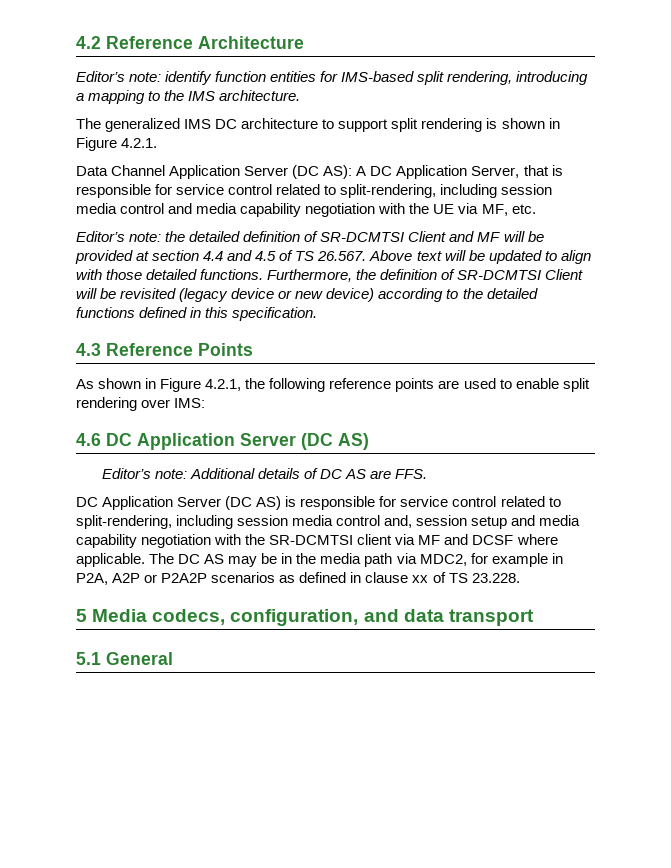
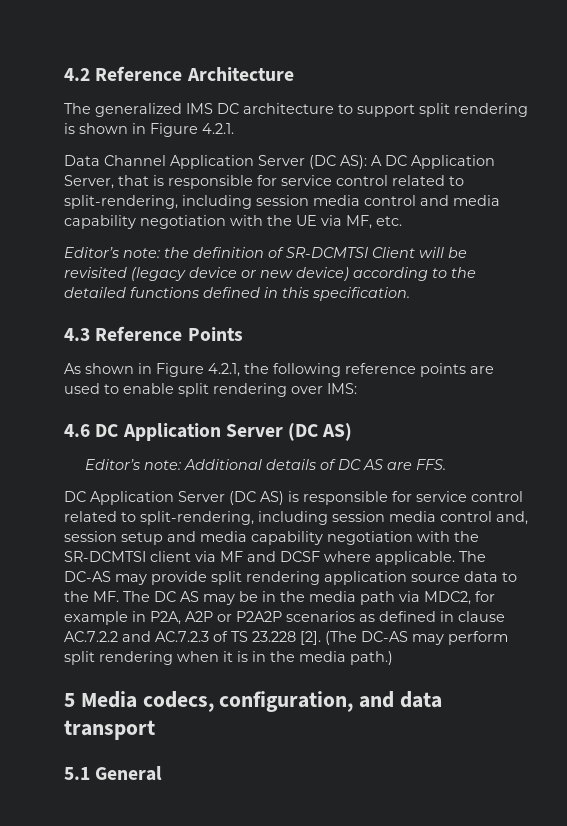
- Editor’s note: identify function entities for IMS-based split rendering, introducing a mapping to the IMS architecture.
- Editor’s note: the detailed definition of SR-DCMTSI Client and MF will be provided at section 4.4 and 4.5 of TS 26.567. Above text will be updated to align with those detailed functions. Furthermore, the definition of SR-DCMTSI Client will be revisited (legacy device or new device) according to the detailed functions defined in this specification.
+ Editor’s note: the definition of SR-DCMTSI Client will be revisited (legacy device or new device) according to the detailed functions defined in this specification.
- The DC AS may be in the media path via MDC2, for example in P2A, A2P or P2A2P scenarios as defined in clause xx of TS 23.228.
+ The DC-AS may provide split rendering application source data to the MF. The DC AS may be in the media path via MDC2, for example in P2A, A2P or P2A2P scenarios as defined in clause AC.7.2.2 and AC.7.2.3 of TS 23.228 [2]. (The DC-AS may perform split rendering when it is in the media path.)

